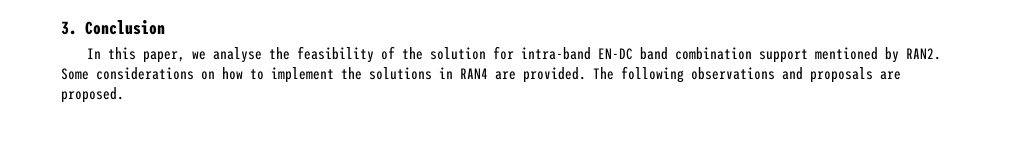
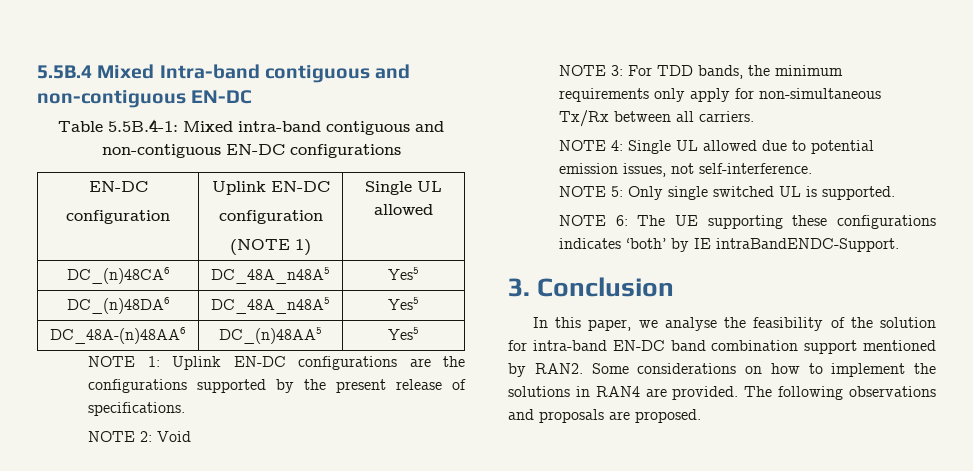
+ 5.5B.4 Mixed Intra-band contiguous and non-contiguous EN-DC
+ Table 5.5B.4-1: Mixed intra-band contiguous and non-contiguous EN-DC configurations
+ EN-DC
+ configuration | Uplink EN-DC
+ configuration
+ (NOTE 1) | Single UL allowed
+ DC_(n)48CA6 | DC_48A_n48A5 | Yes5
+ DC_(n)48DA6 | DC_48A_n48A5 | Yes5
+ DC_48A-(n)48AA6 | DC_(n)48AA5 | Yes5
+ NOTE 1: Uplink EN-DC configurations are the configurations supported by the present release of specifications.
+ NOTE 2: Void
+ NOTE 3: For TDD bands, the minimum requirements only apply for non-simultaneous Tx/Rx between all carriers.
+ NOTE 4: Single UL allowed due to potential emission issues, not self-interference.
+ NOTE 5: Only single switched UL is supported.
+ NOTE 6: The UE supporting these configurations indicates ‘both’ by IE intraBandENDC-Support.

